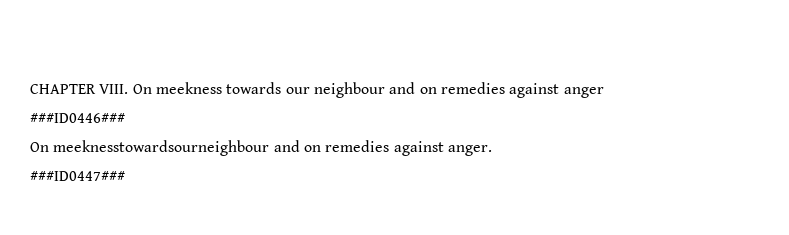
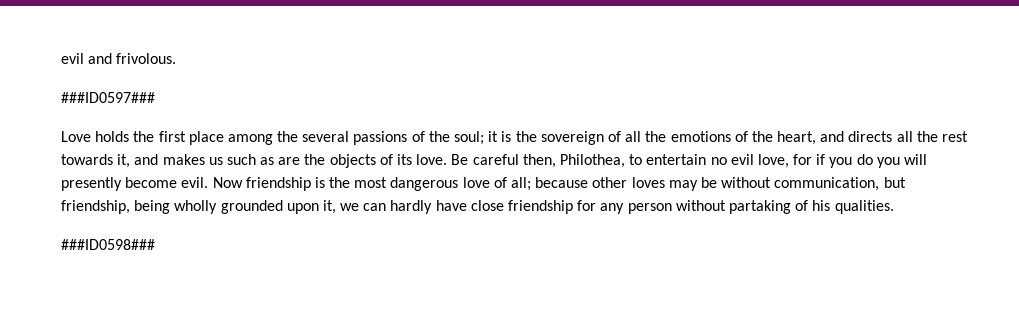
- CHAPTER VIII. On meekness towards our neighbour and on remedies against anger
- ###ID0446###
- On meeknesstowardsourneighbour and on remedies against anger.
- ###ID0447###
+ evil and frivolous.
+ ###ID0597###
+ Love holds the first place among the several passions of the soul; it is the sovereign of all the emotions of the heart, and directs all the rest towards it, and makes us such as are the objects of its love. Be careful then, Philothea, to entertain no evil love, for if you do you will presently become evil. Now friendship is the most dangerous love of all; because other loves may be without communication, but friendship, being wholly grounded upon it, we can hardly have close friendship for any person without partaking of his qualities.
+ ###ID0598###

